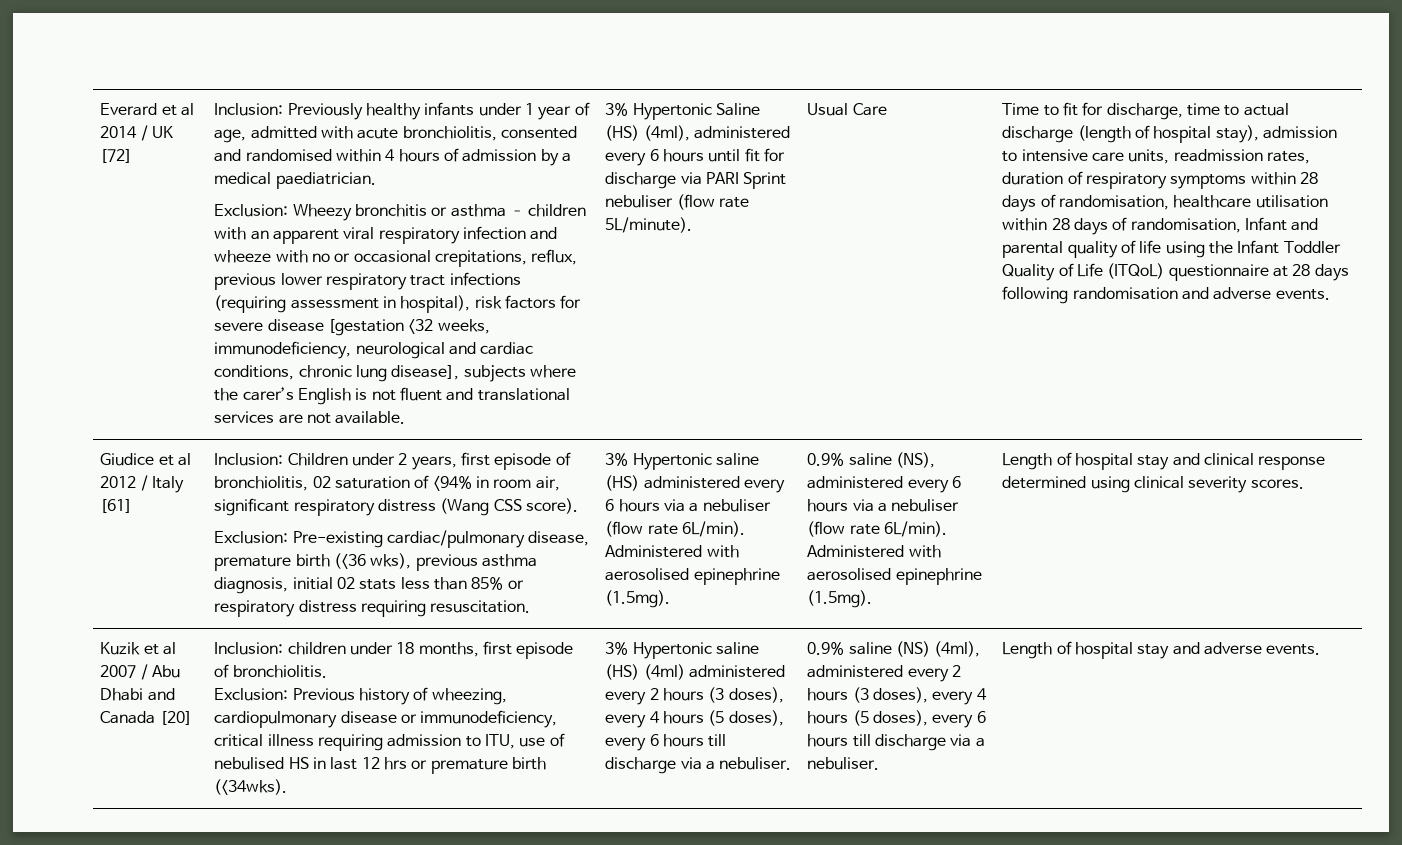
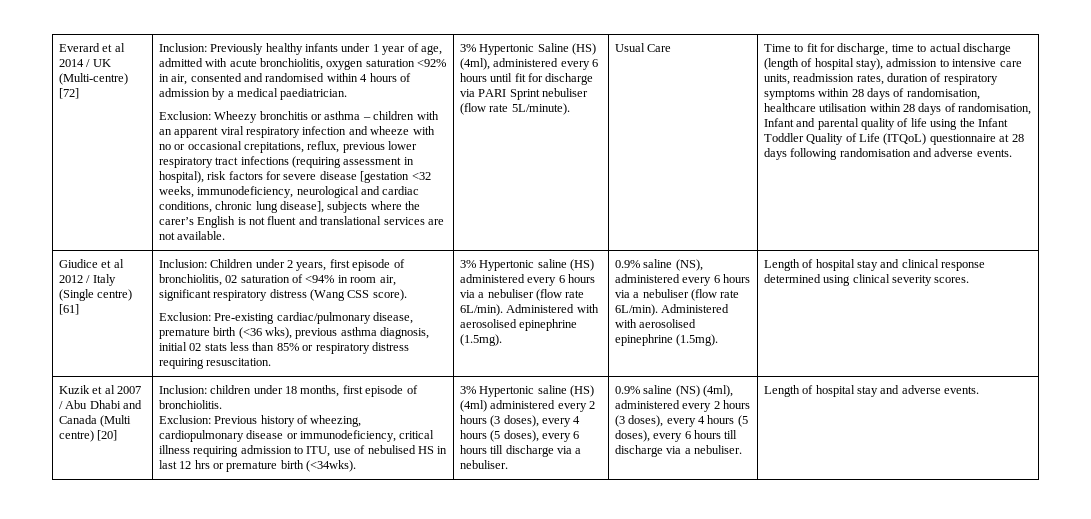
- Everard et al 2014 / UK [72]
+ Everard et al 2014 / UK (Multi-centre) [72]
- Inclusion: Previously healthy infants under 1 year of age, admitted with acute bronchiolitis, consented and randomised within 4 hours of admission by a medical paediatrician.
+ Inclusion: Previously healthy infants under 1 year of age, admitted with acute bronchiolitis, oxygen saturation <92% in air, consented and randomised within 4 hours of admission by a medical paediatrician.
- Giudice et al 2012 / Italy [61]
+ Giudice et al 2012 / Italy (Single centre) [61]
- Kuzik et al 2007 / Abu Dhabi and Canada [20]
+ Kuzik et al 2007 / Abu Dhabi and Canada (Multi centre) [20]

